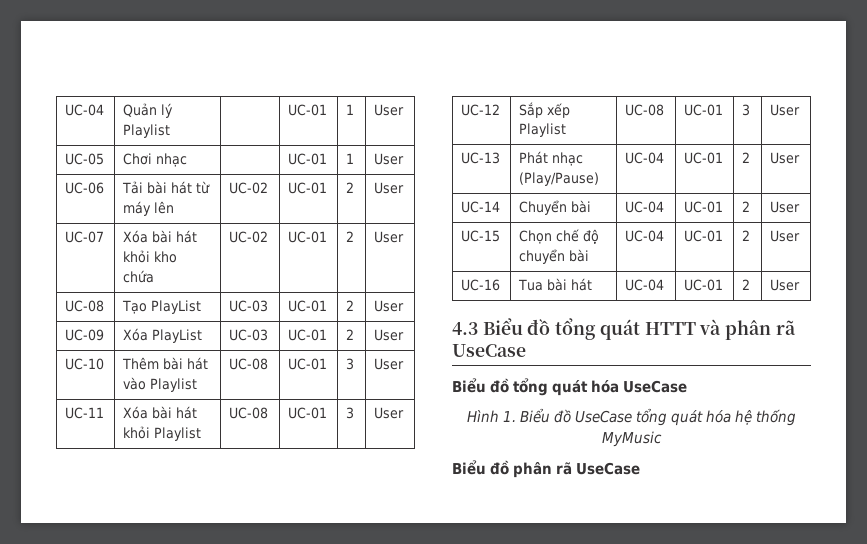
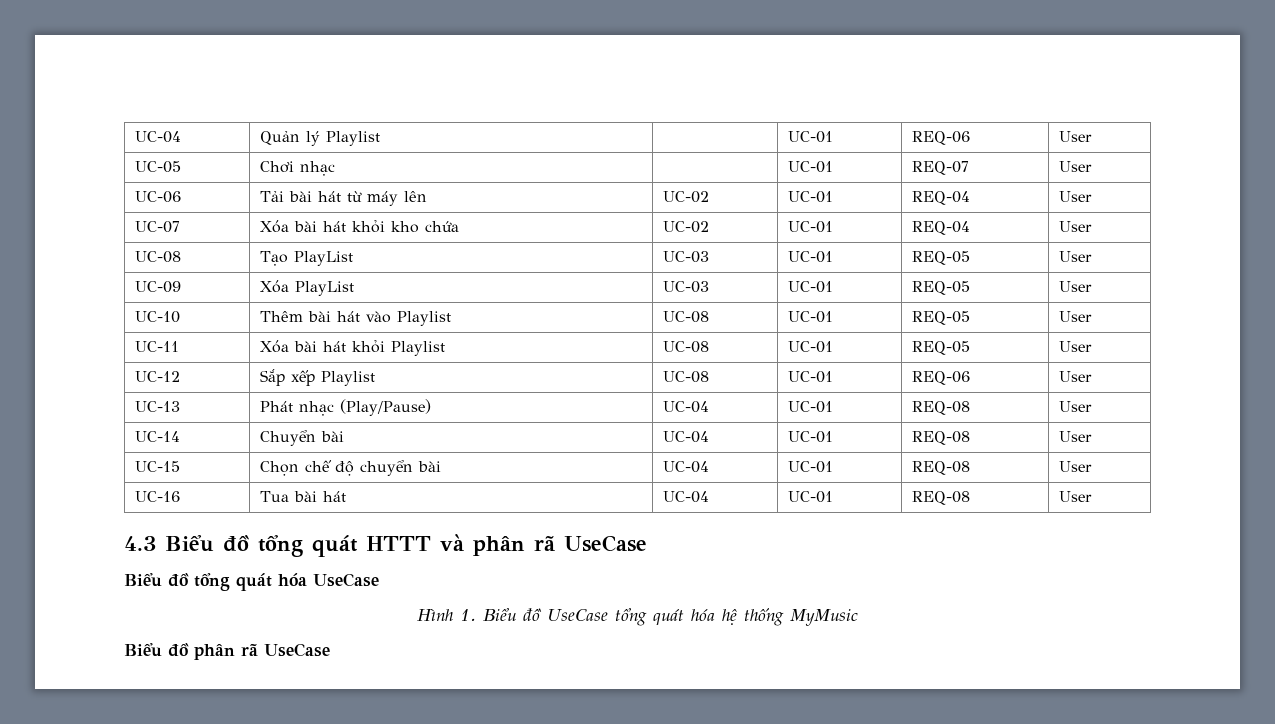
- UC-04 | Quản lý Playlist | | UC-01 | 1 | User
+ UC-04 | Quản lý Playlist | | UC-01 | REQ-06 | User
- UC-05 | Chơi nhạc | | UC-01 | 1 | User
+ UC-05 | Chơi nhạc | | UC-01 | REQ-07 | User
- UC-06 | Tải bài hát từ máy lên | UC-02 | UC-01 | 2 | User
+ UC-06 | Tải bài hát từ máy lên | UC-02 | UC-01 | REQ-04 | User
- UC-07 | Xóa bài hát khỏi kho chứa | UC-02 | UC-01 | 2 | User
+ UC-07 | Xóa bài hát khỏi kho chứa | UC-02 | UC-01 | REQ-04 | User
- UC-08 | Tạo PlayList | UC-03 | UC-01 | 2 | User
+ UC-08 | Tạo PlayList | UC-03 | UC-01 | REQ-05 | User
- UC-09 | Xóa PlayList | UC-03 | UC-01 | 2 | User
+ UC-09 | Xóa PlayList | UC-03 | UC-01 | REQ-05 | User
- UC-10 | Thêm bài hát vào Playlist | UC-08 | UC-01 | 3 | User
+ UC-10 | Thêm bài hát vào Playlist | UC-08 | UC-01 | REQ-05 | User
- UC-11 | Xóa bài hát khỏi Playlist | UC-08 | UC-01 | 3 | User
+ UC-11 | Xóa bài hát khỏi Playlist | UC-08 | UC-01 | REQ-05 | User
- UC-12 | Sắp xếp Playlist | UC-08 | UC-01 | 3 | User
+ UC-12 | Sắp xếp Playlist | UC-08 | UC-01 | REQ-06 | User
- UC-13 | Phát nhạc (Play/Pause) | UC-04 | UC-01 | 2 | User
+ UC-13 | Phát nhạc (Play/Pause) | UC-04 | UC-01 | REQ-08 | User
- UC-14 | Chuyển bài | UC-04 | UC-01 | 2 | User
+ UC-14 | Chuyển bài | UC-04 | UC-01 | REQ-08 | User
- UC-15 | Chọn chế độ chuyển bài | UC-04 | UC-01 | 2 | User
+ UC-15 | Chọn chế độ chuyển bài | UC-04 | UC-01 | REQ-08 | User
- UC-16 | Tua bài hát | UC-04 | UC-01 | 2 | User
+ UC-16 | Tua bài hát | UC-04 | UC-01 | REQ-08 | User

